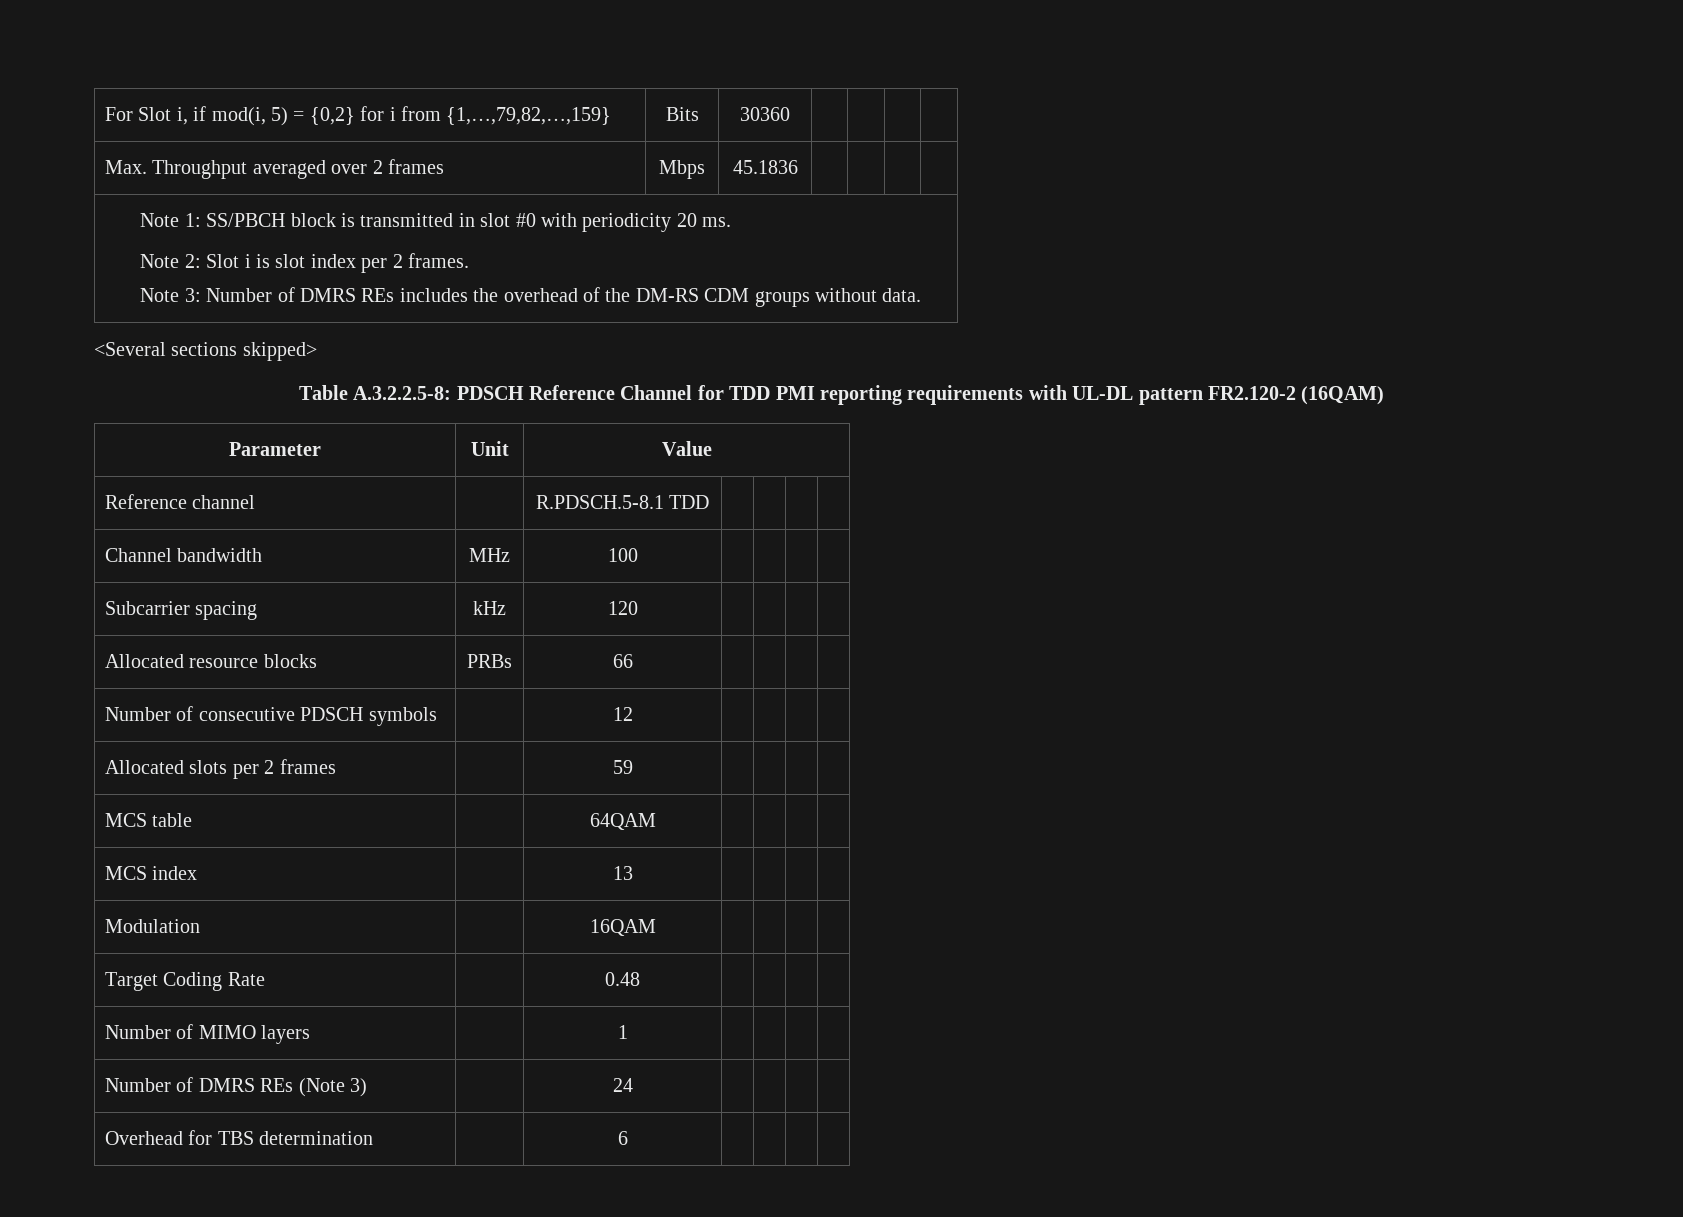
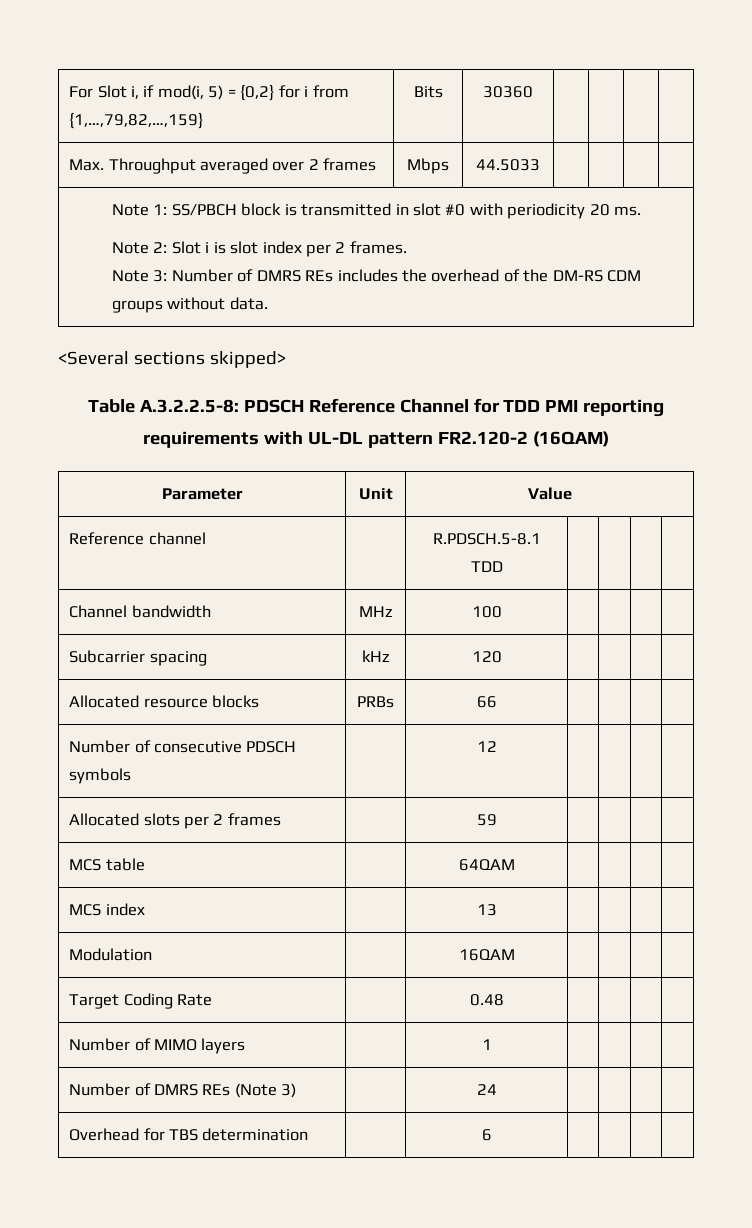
- Max. Throughput averaged over 2 frames | Mbps | 45.1836 | | | |
+ Max. Throughput averaged over 2 frames | Mbps | 44.5033 | | | |

